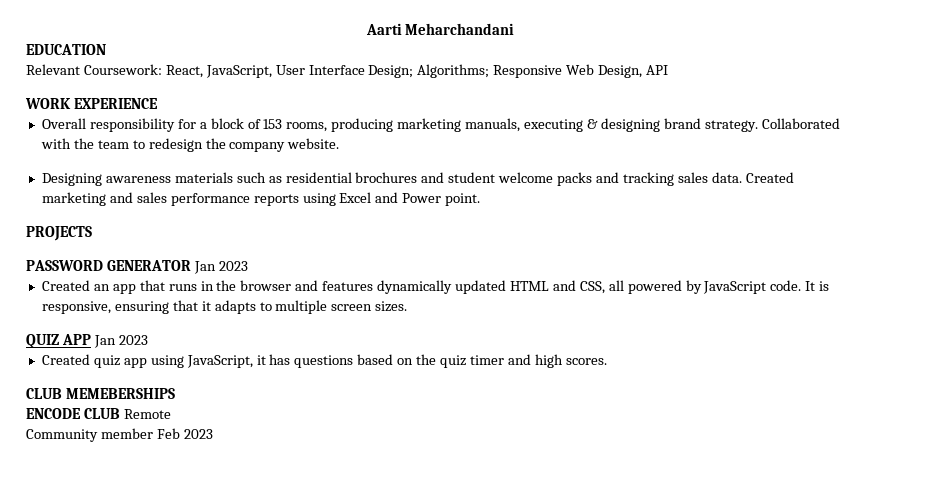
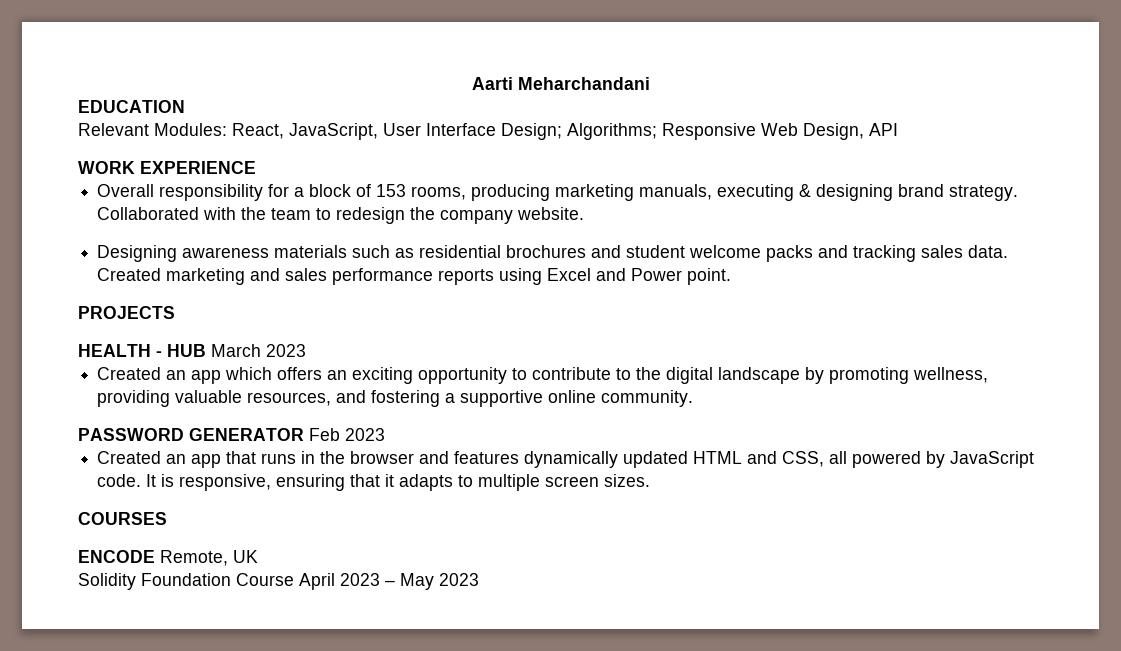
- Relevant Coursework: React, JavaScript, User Interface Design; Algorithms; Responsive Web Design, API
+ Relevant Modules: React, JavaScript, User Interface Design; Algorithms; Responsive Web Design, API
+ HEALTH - HUB March 2023
+ Created an app which offers an exciting opportunity to contribute to the digital landscape by promoting wellness, providing valuable resources, and fostering a supportive online community.
- PASSWORD GENERATOR Jan 2023
+ PASSWORD GENERATOR Feb 2023
- QUIZ APP Jan 2023
- Created quiz app using JavaScript, it has questions based on the quiz timer and high scores.
- CLUB MEMEBERSHIPS
- ENCODE CLUB Remote
- Community member Feb 2023
+ COURSES
+ ENCODE Remote, UK
+ Solidity Foundation Course April 2023 – May 2023

